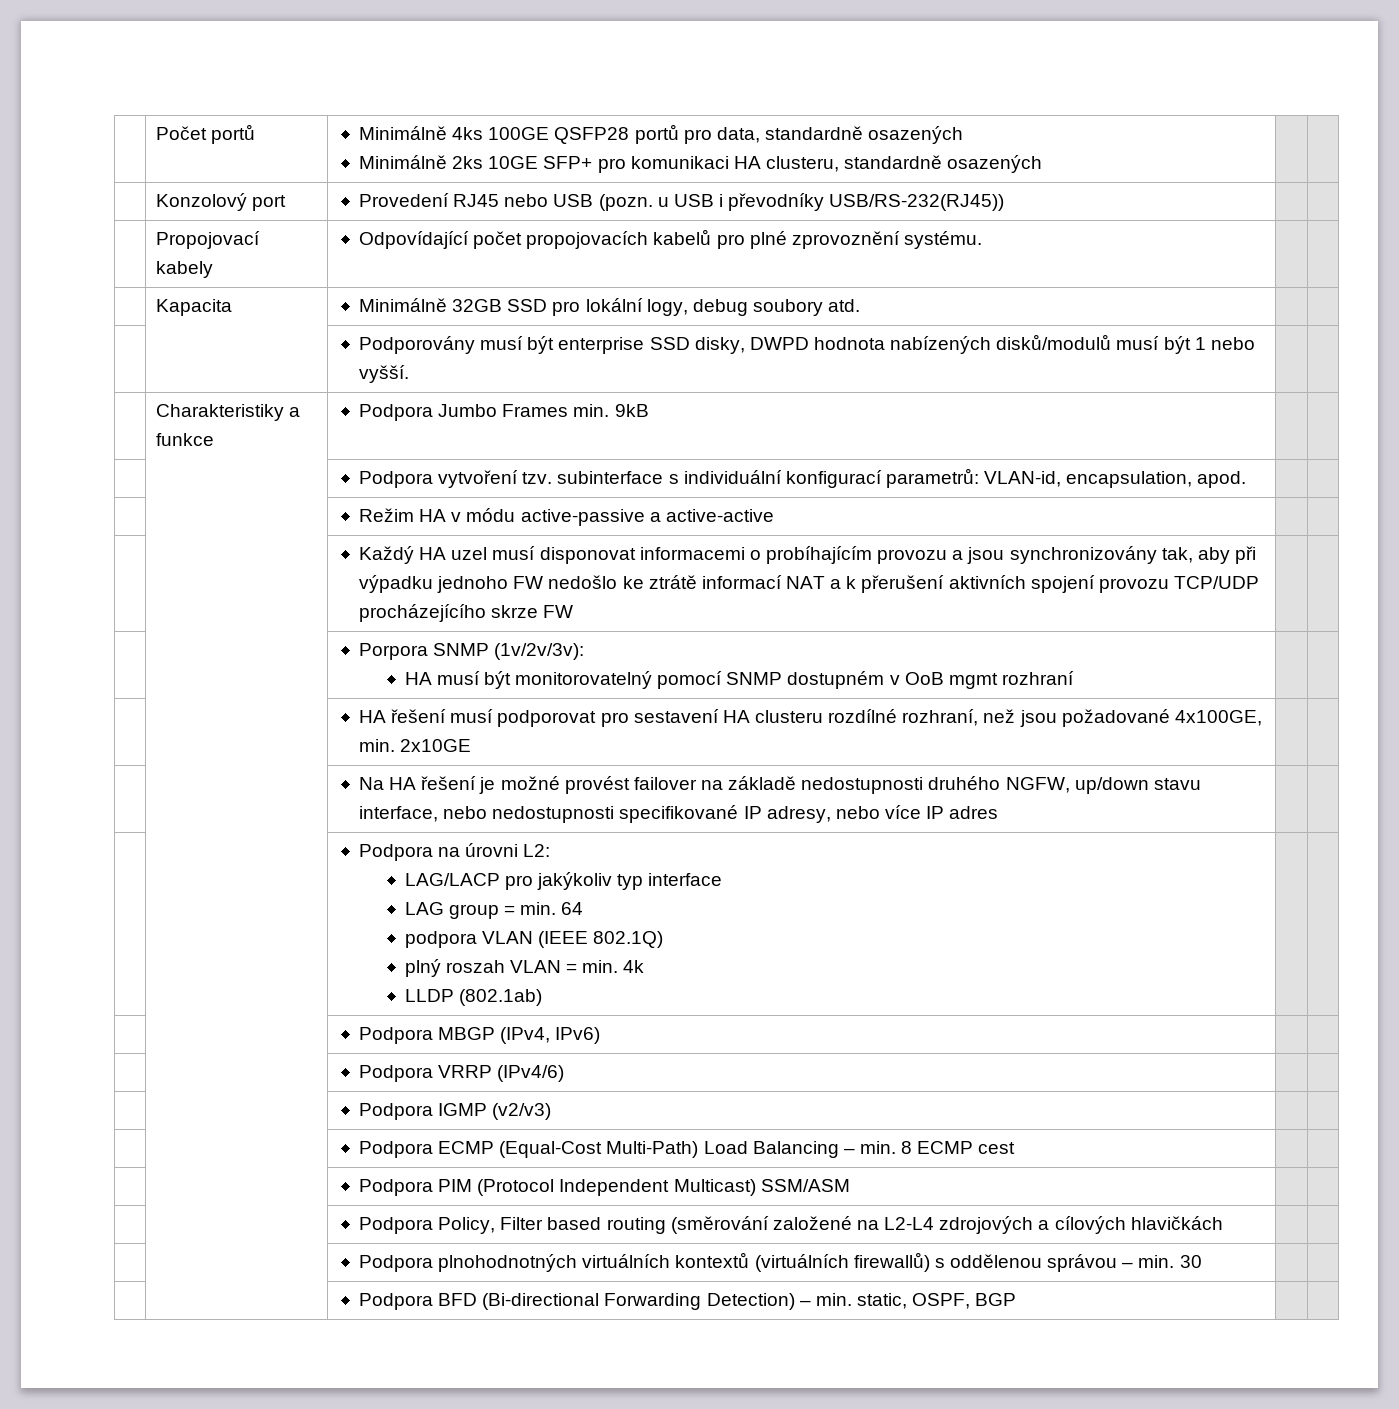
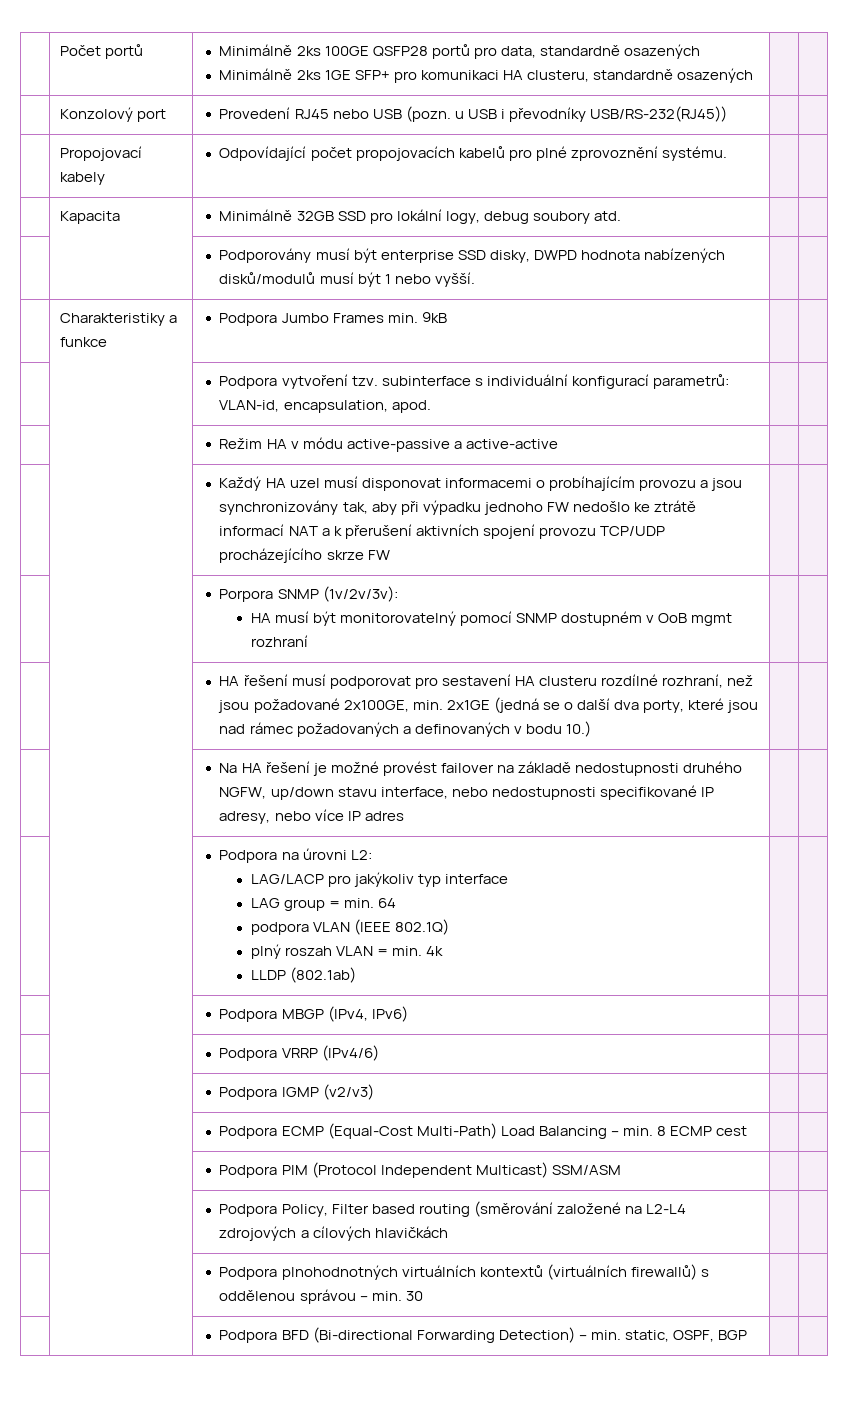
- | Počet portů | Minimálně 4ks 100GE QSFP28 portů pro data, standardně osazených
- Minimálně 2ks 10GE SFP+ pro komunikaci HA clusteru, standardně osazených | |
+ | Počet portů | Minimálně 2ks 100GE QSFP28 portů pro data, standardně osazených
+ Minimálně 2ks 1GE SFP+ pro komunikaci HA clusteru, standardně osazených | |
- | | HA řešení musí podporovat pro sestavení HA clusteru rozdílné rozhraní, než jsou požadované 4x100GE, min. 2x10GE | |
+ | | HA řešení musí podporovat pro sestavení HA clusteru rozdílné rozhraní, než jsou požadované 2x100GE, min. 2x1GE (jedná se o další dva porty, které jsou nad rámec požadovaných a definovaných v bodu 10.) | |

